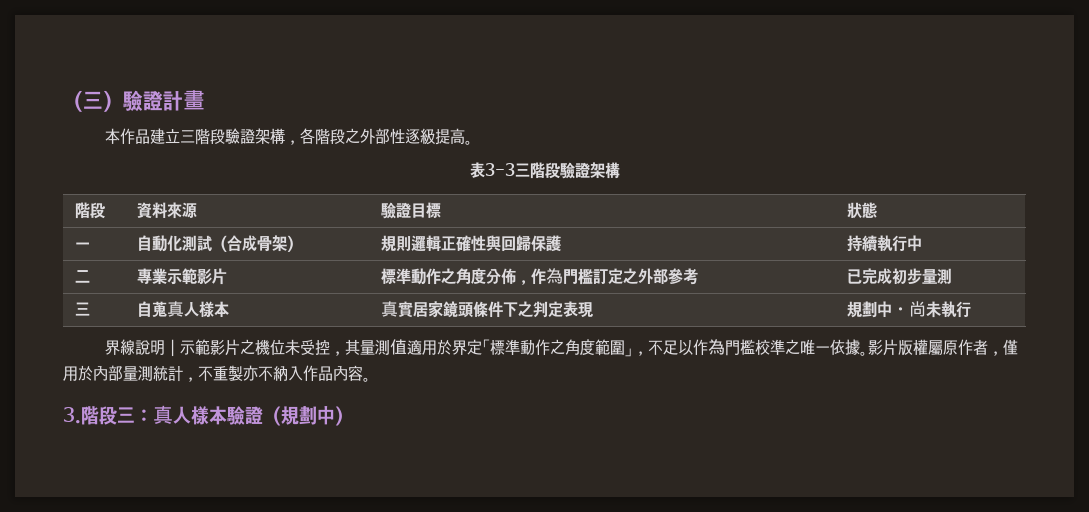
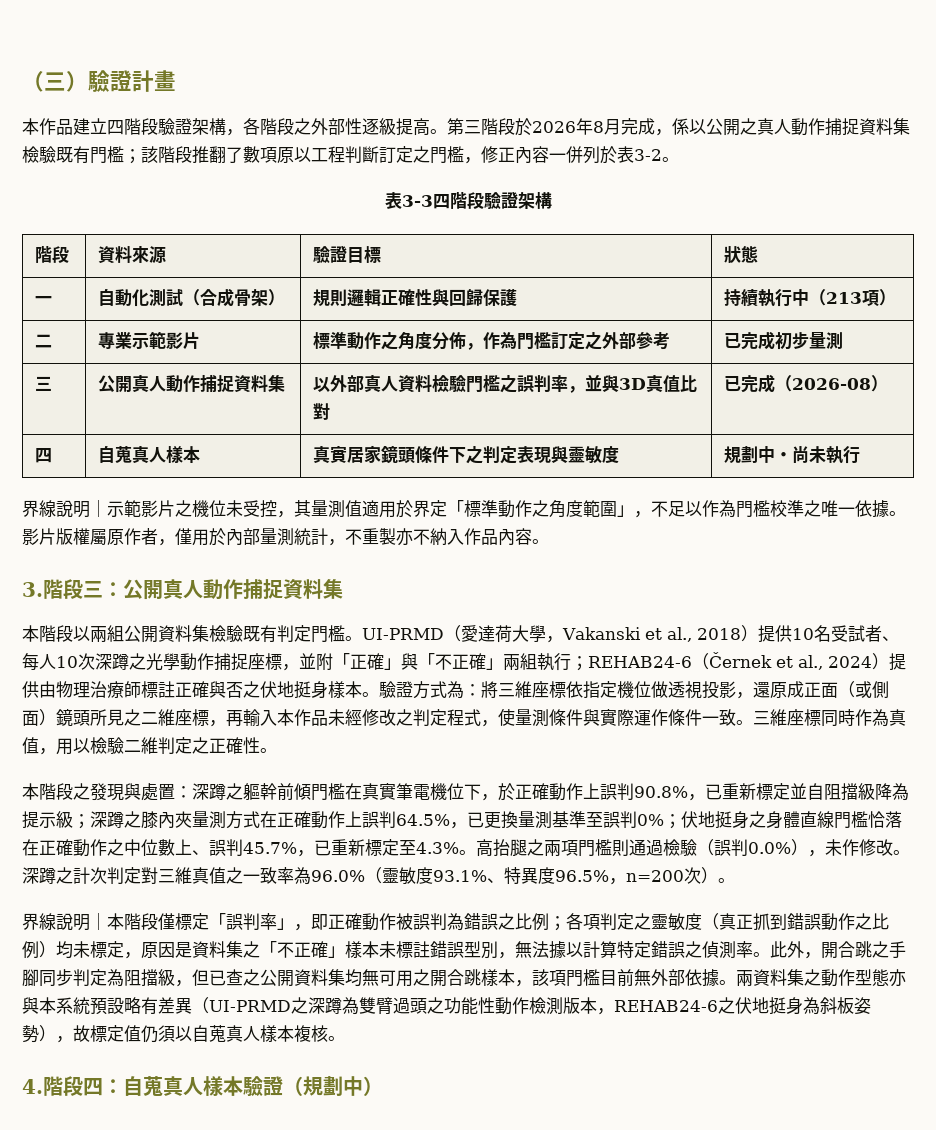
- 本作品建立三階段驗證架構，各階段之外部性逐級提高。
+ 本作品建立四階段驗證架構，各階段之外部性逐級提高。第三階段於2026年8月完成，係以公開之真人動作捕捉資料集檢驗既有門檻；該階段推翻了數項原以工程判斷訂定之門檻，修正內容一併列於表3-2。
- 表3-3三階段驗證架構
+ 表3-3四階段驗證架構
- 一 | 自動化測試（合成骨架） | 規則邏輯正確性與回歸保護 | 持續執行中
+ 一 | 自動化測試（合成骨架） | 規則邏輯正確性與回歸保護 | 持續執行中（213項）
- 三 | 自蒐真人樣本 | 真實居家鏡頭條件下之判定表現 | 規劃中・尚未執行
+ 三 | 公開真人動作捕捉資料集 | 以外部真人資料檢驗門檻之誤判率，並與3D真值比對 | 已完成（2026-08）
+ 四 | 自蒐真人樣本 | 真實居家鏡頭條件下之判定表現與靈敏度 | 規劃中・尚未執行
- 3.階段三：真人樣本驗證（規劃中）
+ 3.階段三：公開真人動作捕捉資料集
+ 本階段以兩組公開資料集檢驗既有判定門檻。UI-PRMD（愛達荷大學，Vakanski et al., 2018）提供10名受試者、每人10次深蹲之光學動作捕捉座標，並附「正確」與「不正確」兩組執行；REHAB24-6（Černek et al., 2024）提供由物理治療師標註正確與否之伏地挺身樣本。驗證方式為：將三維座標依指定機位做透視投影，還原成正面（或側面）鏡頭所見之二維座標，再輸入本作品未經修改之判定程式，使量測條件與實際運作條件一致。三維座標同時作為真值，用以檢驗二維判定之正確性。
+ 本階段之發現與處置：深蹲之軀幹前傾門檻在真實筆電機位下，於正確動作上誤判90.8%，已重新標定並自阻擋級降為提示級；深蹲之膝內夾量測方式在正確動作上誤判64.5%，已更換量測基準至誤判0%；伏地挺身之身體直線門檻恰落在正確動作之中位數上、誤判45.7%，已重新標定至4.3%。高抬腿之兩項門檻則通過檢驗（誤判0.0%），未作修改。深蹲之計次判定對三維真值之一致率為96.0%（靈敏度93.1%、特異度96.5%，n=200次）。
+ 界線說明｜本階段僅標定「誤判率」，即正確動作被誤判為錯誤之比例；各項判定之靈敏度（真正抓到錯誤動作之比例）均未標定，原因是資料集之「不正確」樣本未標註錯誤型別，無法據以計算特定錯誤之偵測率。此外，開合跳之手腳同步判定為阻擋級，但已查之公開資料集均無可用之開合跳樣本，該項門檻目前無外部依據。兩資料集之動作型態亦與本系統預設略有差異（UI-PRMD之深蹲為雙臂過頭之功能性動作檢測版本，REHAB24-6之伏地挺身為斜板姿勢），故標定值仍須以自蒐真人樣本複核。
+ 4.階段四：自蒐真人樣本驗證（規劃中）

